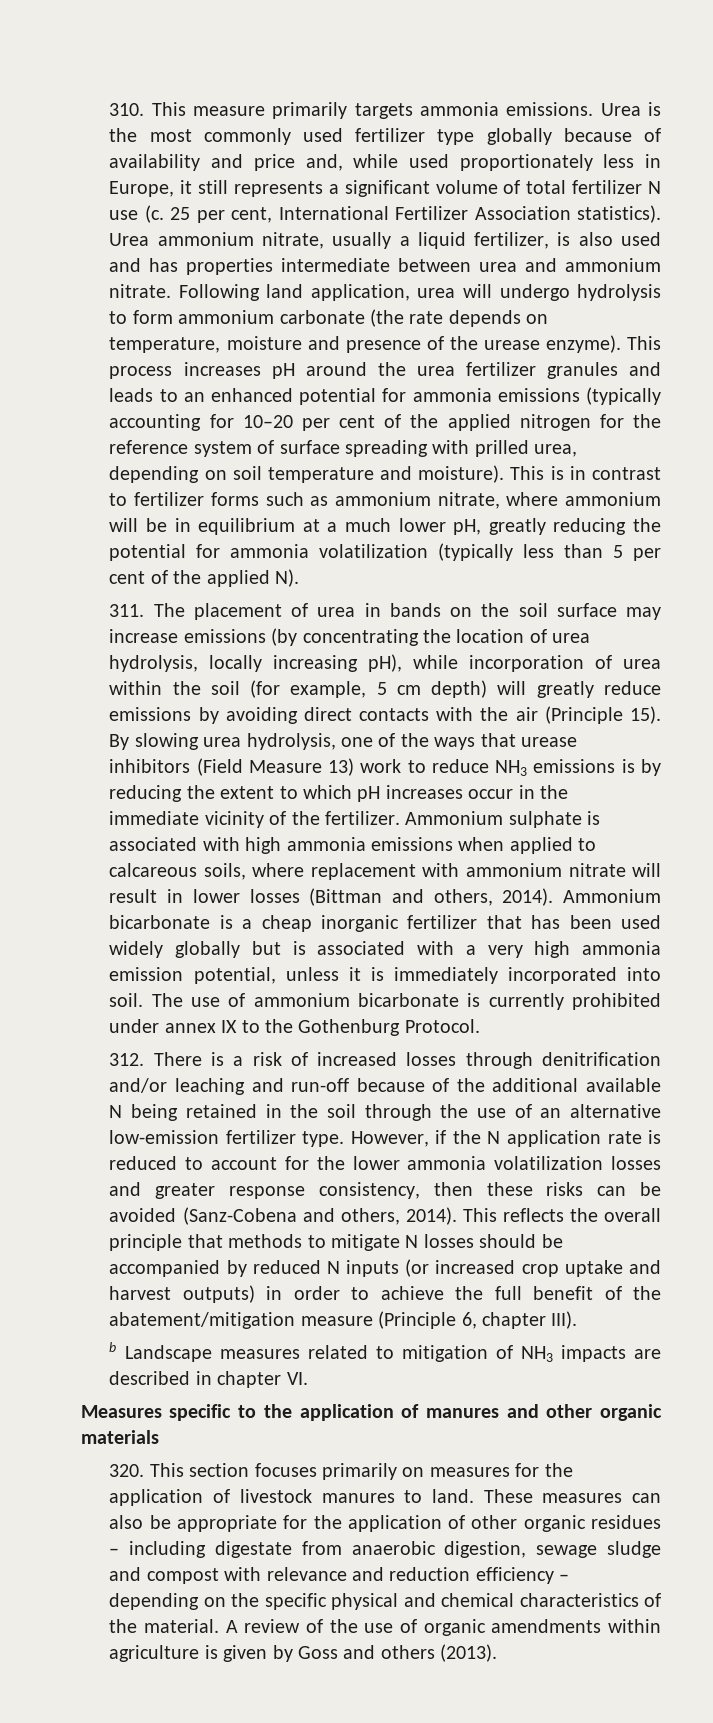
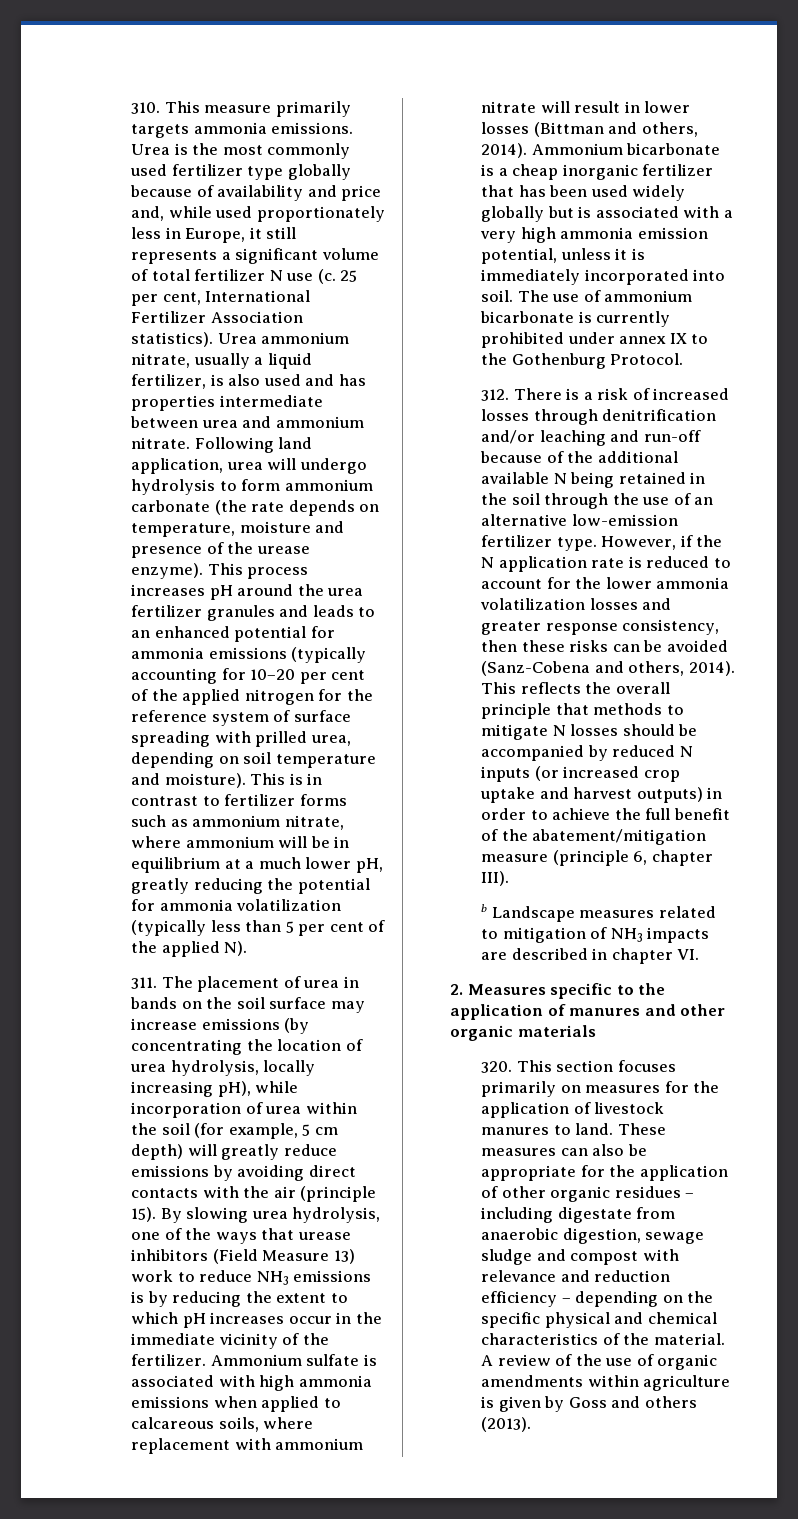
- 311. The placement of urea in bands on the soil surface may increase emissions (by concentrating the location of urea hydrolysis, locally increasing pH), while incorporation of urea within the soil (for example, 5 cm depth) will greatly reduce emissions by avoiding direct contacts with the air (Principle 15).
+ 311. The placement of urea in bands on the soil surface may increase emissions (by concentrating the location of urea hydrolysis, locally increasing pH), while incorporation of urea within the soil (for example, 5 cm depth) will greatly reduce emissions by avoiding direct contacts with the air (principle 15).
- Ammonium sulphate is associated with high ammonia emissions when applied to calcareous soils, where replacement with ammonium nitrate will result in lower losses (Bittman and others, 2014).
+ Ammonium sulfate is associated with high ammonia emissions when applied to calcareous soils, where replacement with ammonium nitrate will result in lower losses (Bittman and others, 2014).
- This reflects the overall principle that methods to mitigate N losses should be accompanied by reduced N inputs (or increased crop uptake and harvest outputs) in order to achieve the full benefit of the abatement/mitigation measure (Principle 6, chapter III).
+ This reflects the overall principle that methods to mitigate N losses should be accompanied by reduced N inputs (or increased crop uptake and harvest outputs) in order to achieve the full benefit of the abatement/mitigation measure (principle 6, chapter III).
- Measures specific to the application of manures and other organic materials
+ 2. Measures specific to the application of manures and other organic materials

